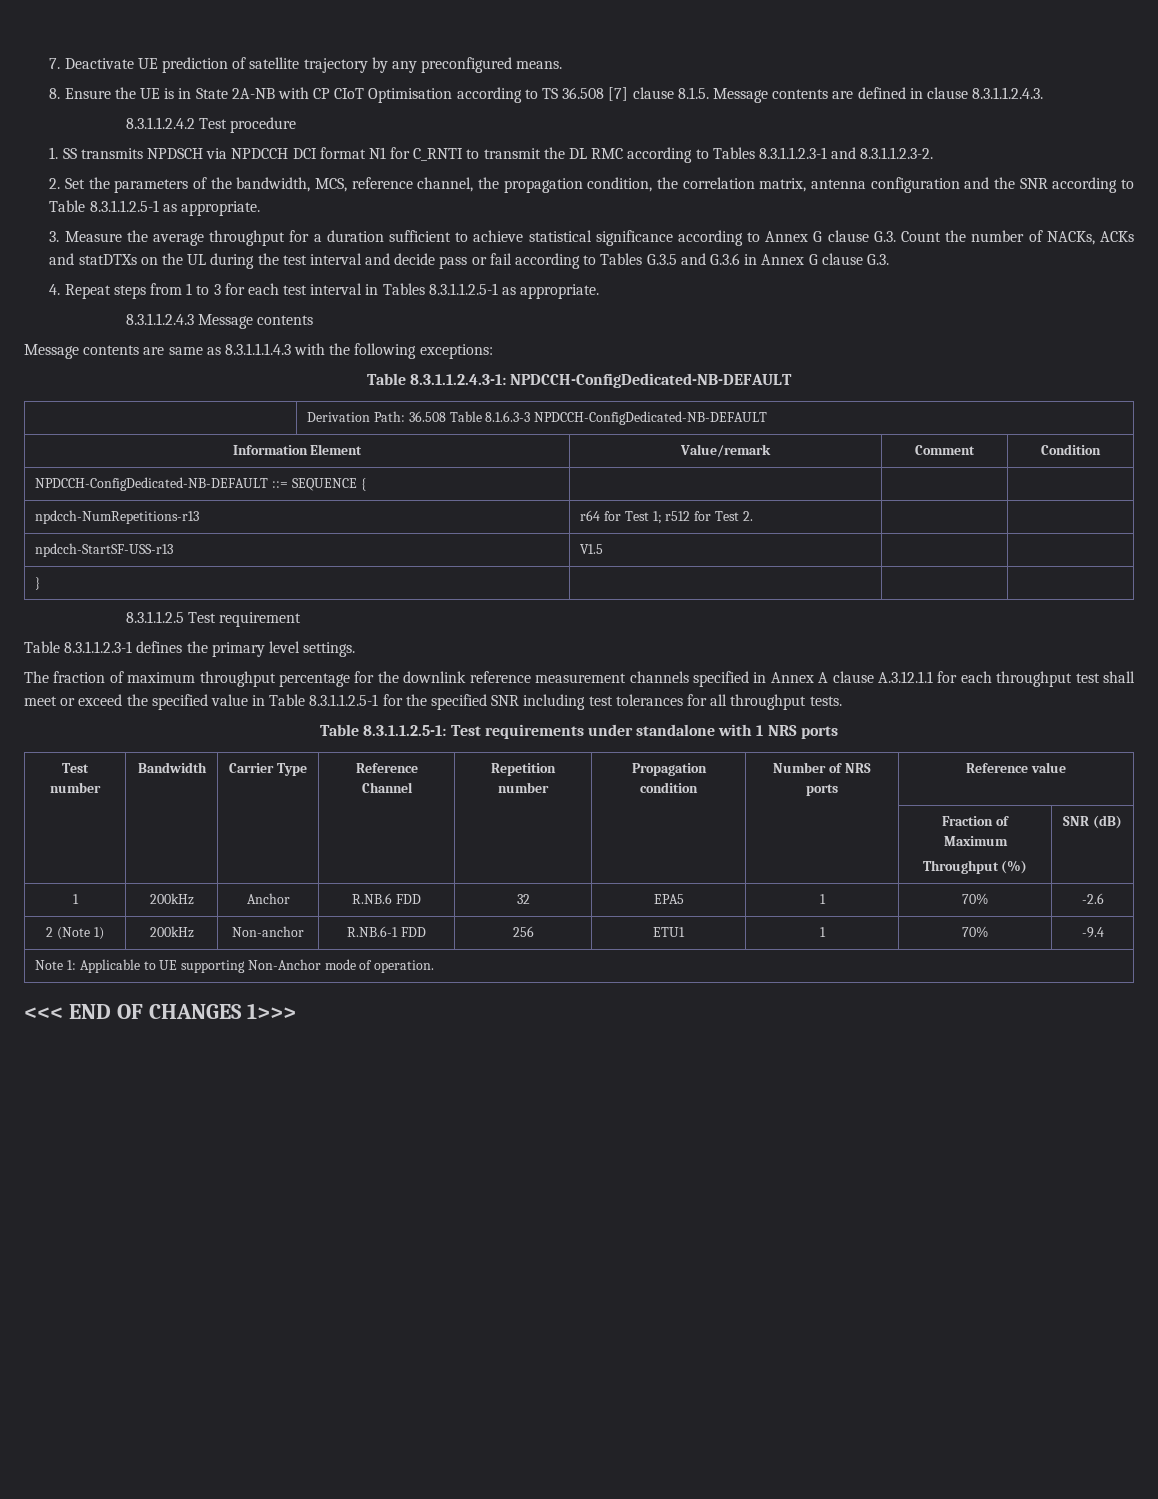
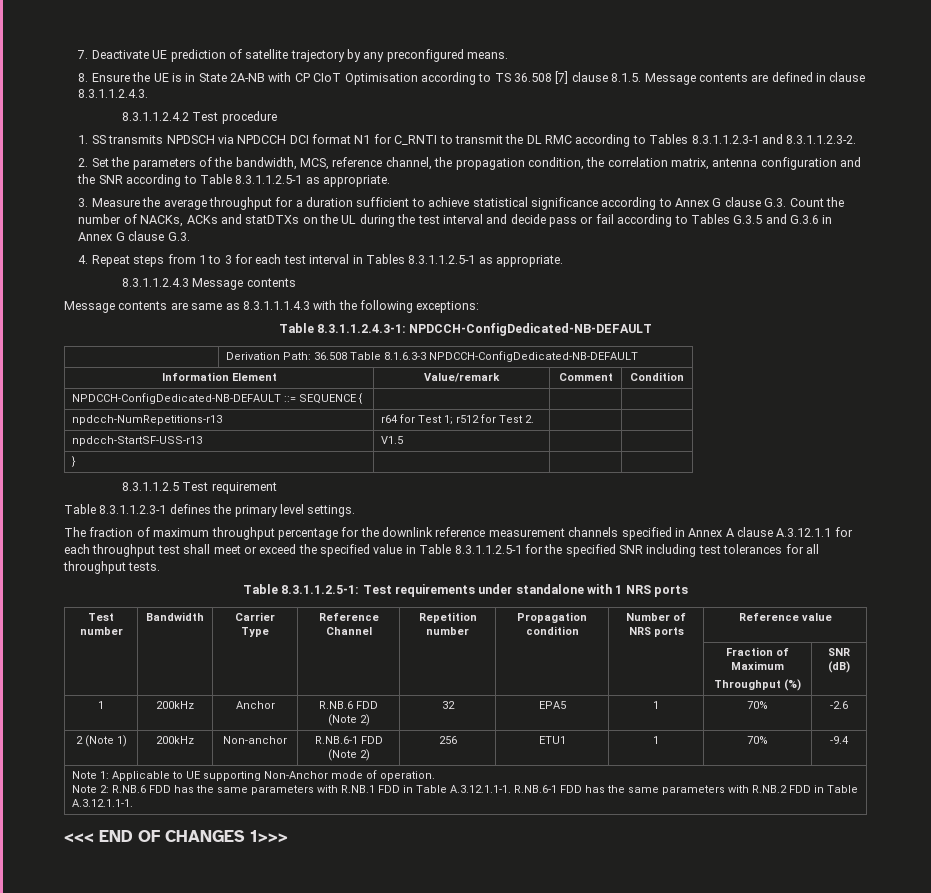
- 1 | 200kHz | Anchor | R.NB.6 FDD | 32 | EPA5 | 1 | 70% | -2.6
+ 1 | 200kHz | Anchor | R.NB.6 FDD (Note 2) | 32 | EPA5 | 1 | 70% | -2.6
- 2 (Note 1) | 200kHz | Non-anchor | R.NB.6-1 FDD | 256 | ETU1 | 1 | 70% | -9.4
+ 2 (Note 1) | 200kHz | Non-anchor | R.NB.6-1 FDD (Note 2) | 256 | ETU1 | 1 | 70% | -9.4
  Note 1: Applicable to UE supporting Non-Anchor mode of operation.
+ Note 2: R.NB.6 FDD has the same parameters with R.NB.1 FDD in Table A.3.12.1.1-1. R.NB.6-1 FDD has the same parameters with R.NB.2 FDD in Table A.3.12.1.1-1.

